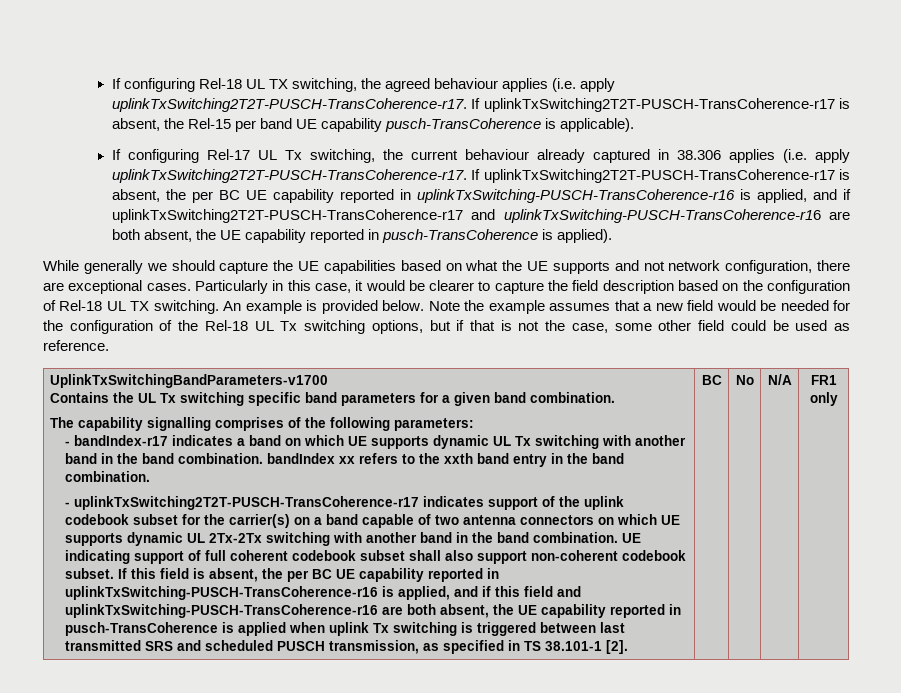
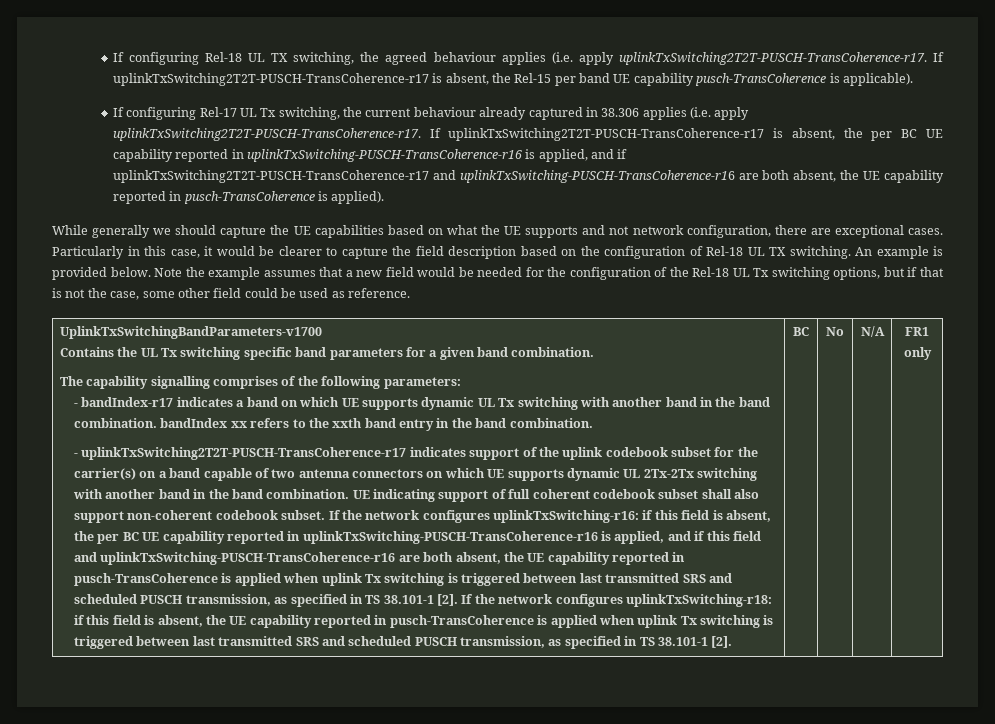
- If this field is absent, the per BC UE capability reported in uplinkTxSwitching-PUSCH-TransCoherence-r16 is applied, and if this field and uplinkTxSwitching-PUSCH-TransCoherence-r16 are both absent, the UE capability reported in pusch-TransCoherence is applied when uplink Tx switching is triggered between last transmitted SRS and scheduled PUSCH transmission, as specified in TS 38.101-1 [2].
+ If the network configures uplinkTxSwitching-r16: if this field is absent, the per BC UE capability reported in uplinkTxSwitching-PUSCH-TransCoherence-r16 is applied, and if this field and uplinkTxSwitching-PUSCH-TransCoherence-r16 are both absent, the UE capability reported in pusch-TransCoherence is applied when uplink Tx switching is triggered between last transmitted SRS and scheduled PUSCH transmission, as specified in TS 38.101-1 [2]. If the network configures uplinkTxSwitching-r18: if this field is absent, the UE capability reported in pusch-TransCoherence is applied when uplink Tx switching is triggered between last transmitted SRS and scheduled PUSCH transmission, as specified in TS 38.101-1 [2].

